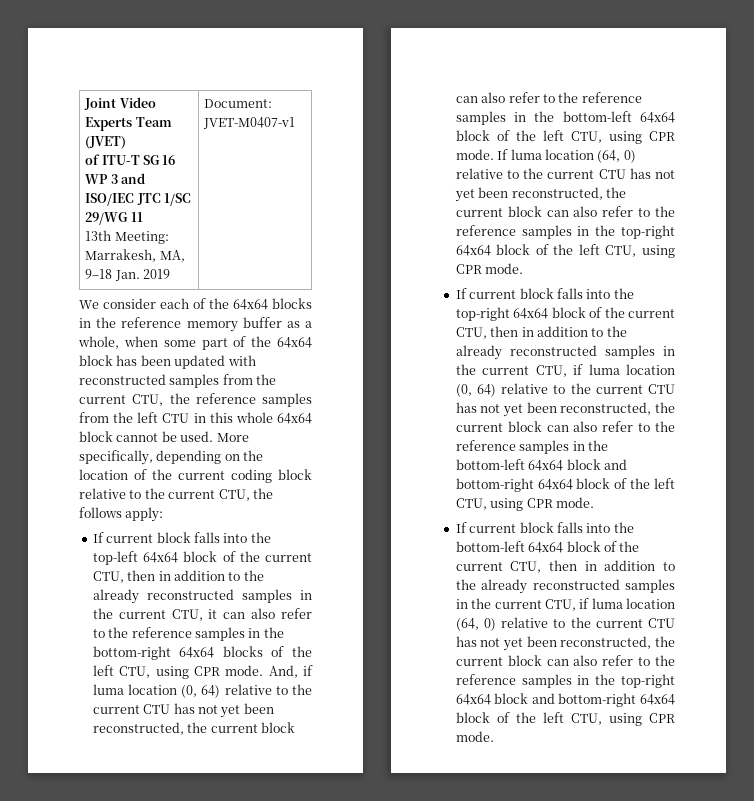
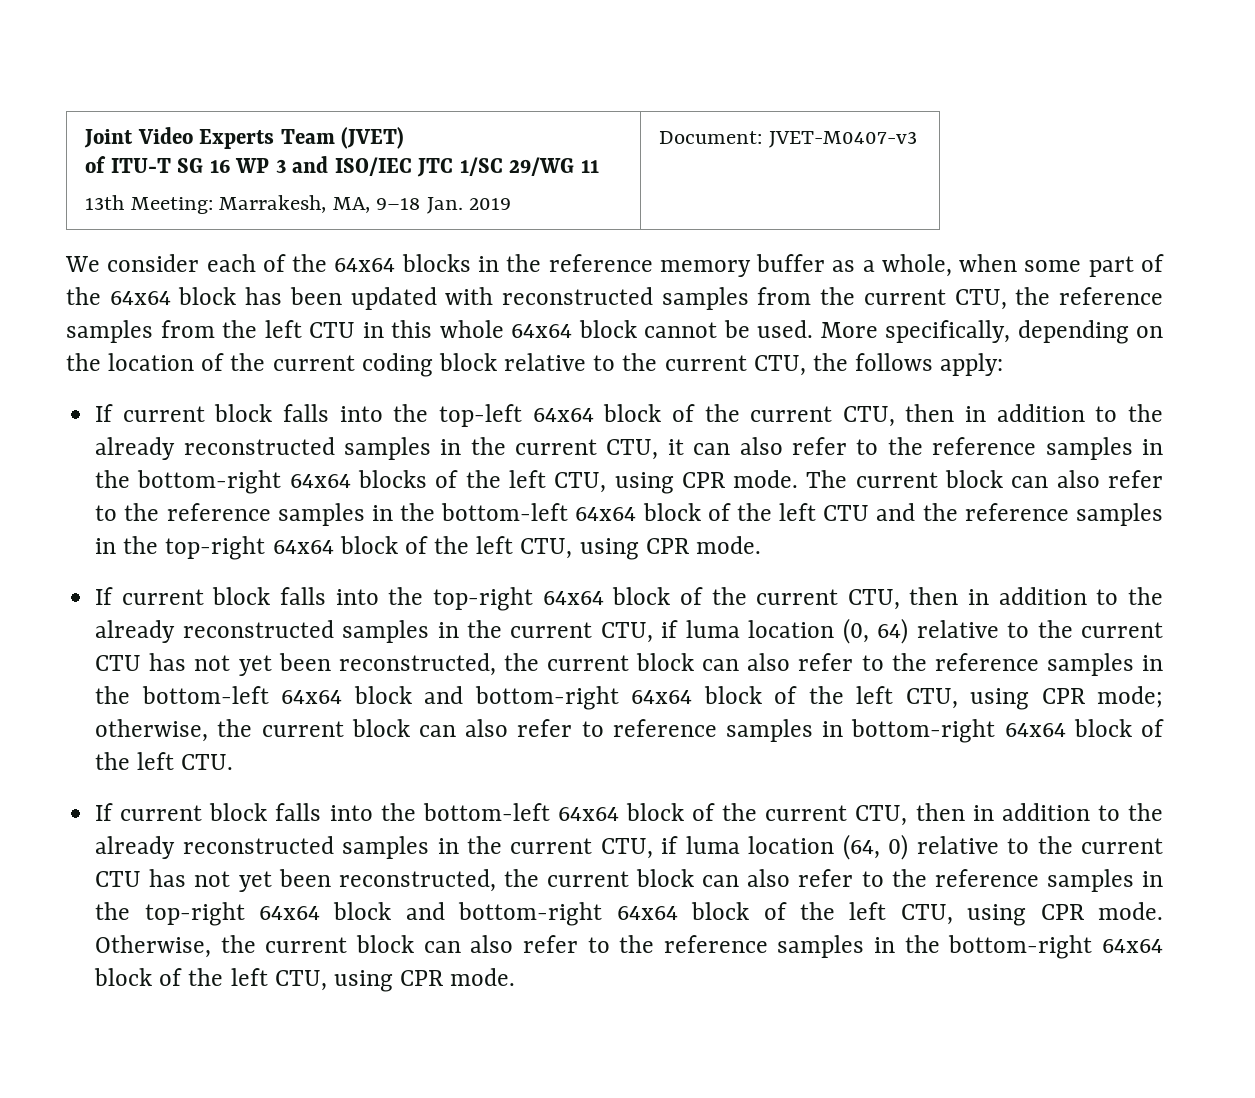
  Joint Video Experts Team (JVET)
  of ITU-T SG 16 WP 3 and ISO/IEC JTC 1/SC 29/WG 11
- 13th Meeting: Marrakesh, MA, 9–18 Jan. 2019 | Document: JVET-M0407-v1
+ 13th Meeting: Marrakesh, MA, 9–18 Jan. 2019 | Document: JVET-M0407-v3
- And, if luma location (0, 64) relative to the current CTU has not yet been reconstructed, the current block can also refer to the reference samples in the bottom-left 64x64 block of the left CTU, using CPR mode. If luma location (64, 0) relative to the current CTU has not yet been reconstructed, the current block can also refer to the reference samples in the top-right 64x64 block of the left CTU, using CPR mode.
+ The current block can also refer to the reference samples in the bottom-left 64x64 block of the left CTU and the reference samples in the top-right 64x64 block of the left CTU, using CPR mode.
- If current block falls into the top-right 64x64 block of the current CTU, then in addition to the already reconstructed samples in the current CTU, if luma location (0, 64) relative to the current CTU has not yet been reconstructed, the current block can also refer to the reference samples in the bottom-left 64x64 block and bottom-right 64x64 block of the left CTU, using CPR mode.
+ If current block falls into the top-right 64x64 block of the current CTU, then in addition to the already reconstructed samples in the current CTU, if luma location (0, 64) relative to the current CTU has not yet been reconstructed, the current block can also refer to the reference samples in the bottom-left 64x64 block and bottom-right 64x64 block of the left CTU, using CPR mode; otherwise, the current block can also refer to reference samples in bottom-right 64x64 block of the left CTU.
+ Otherwise, the current block can also refer to the reference samples in the bottom-right 64x64 block of the left CTU, using CPR mode.

